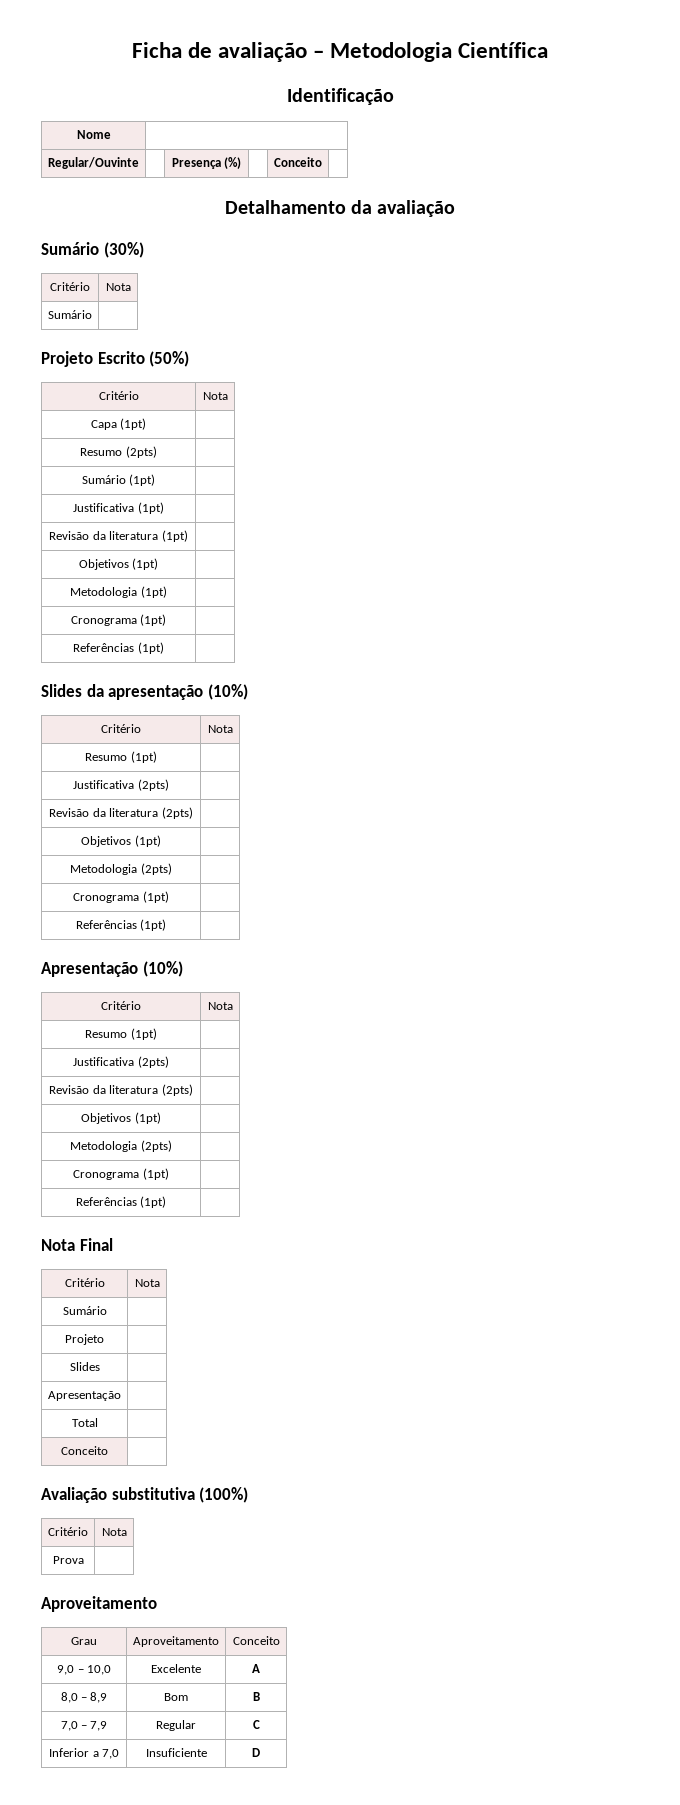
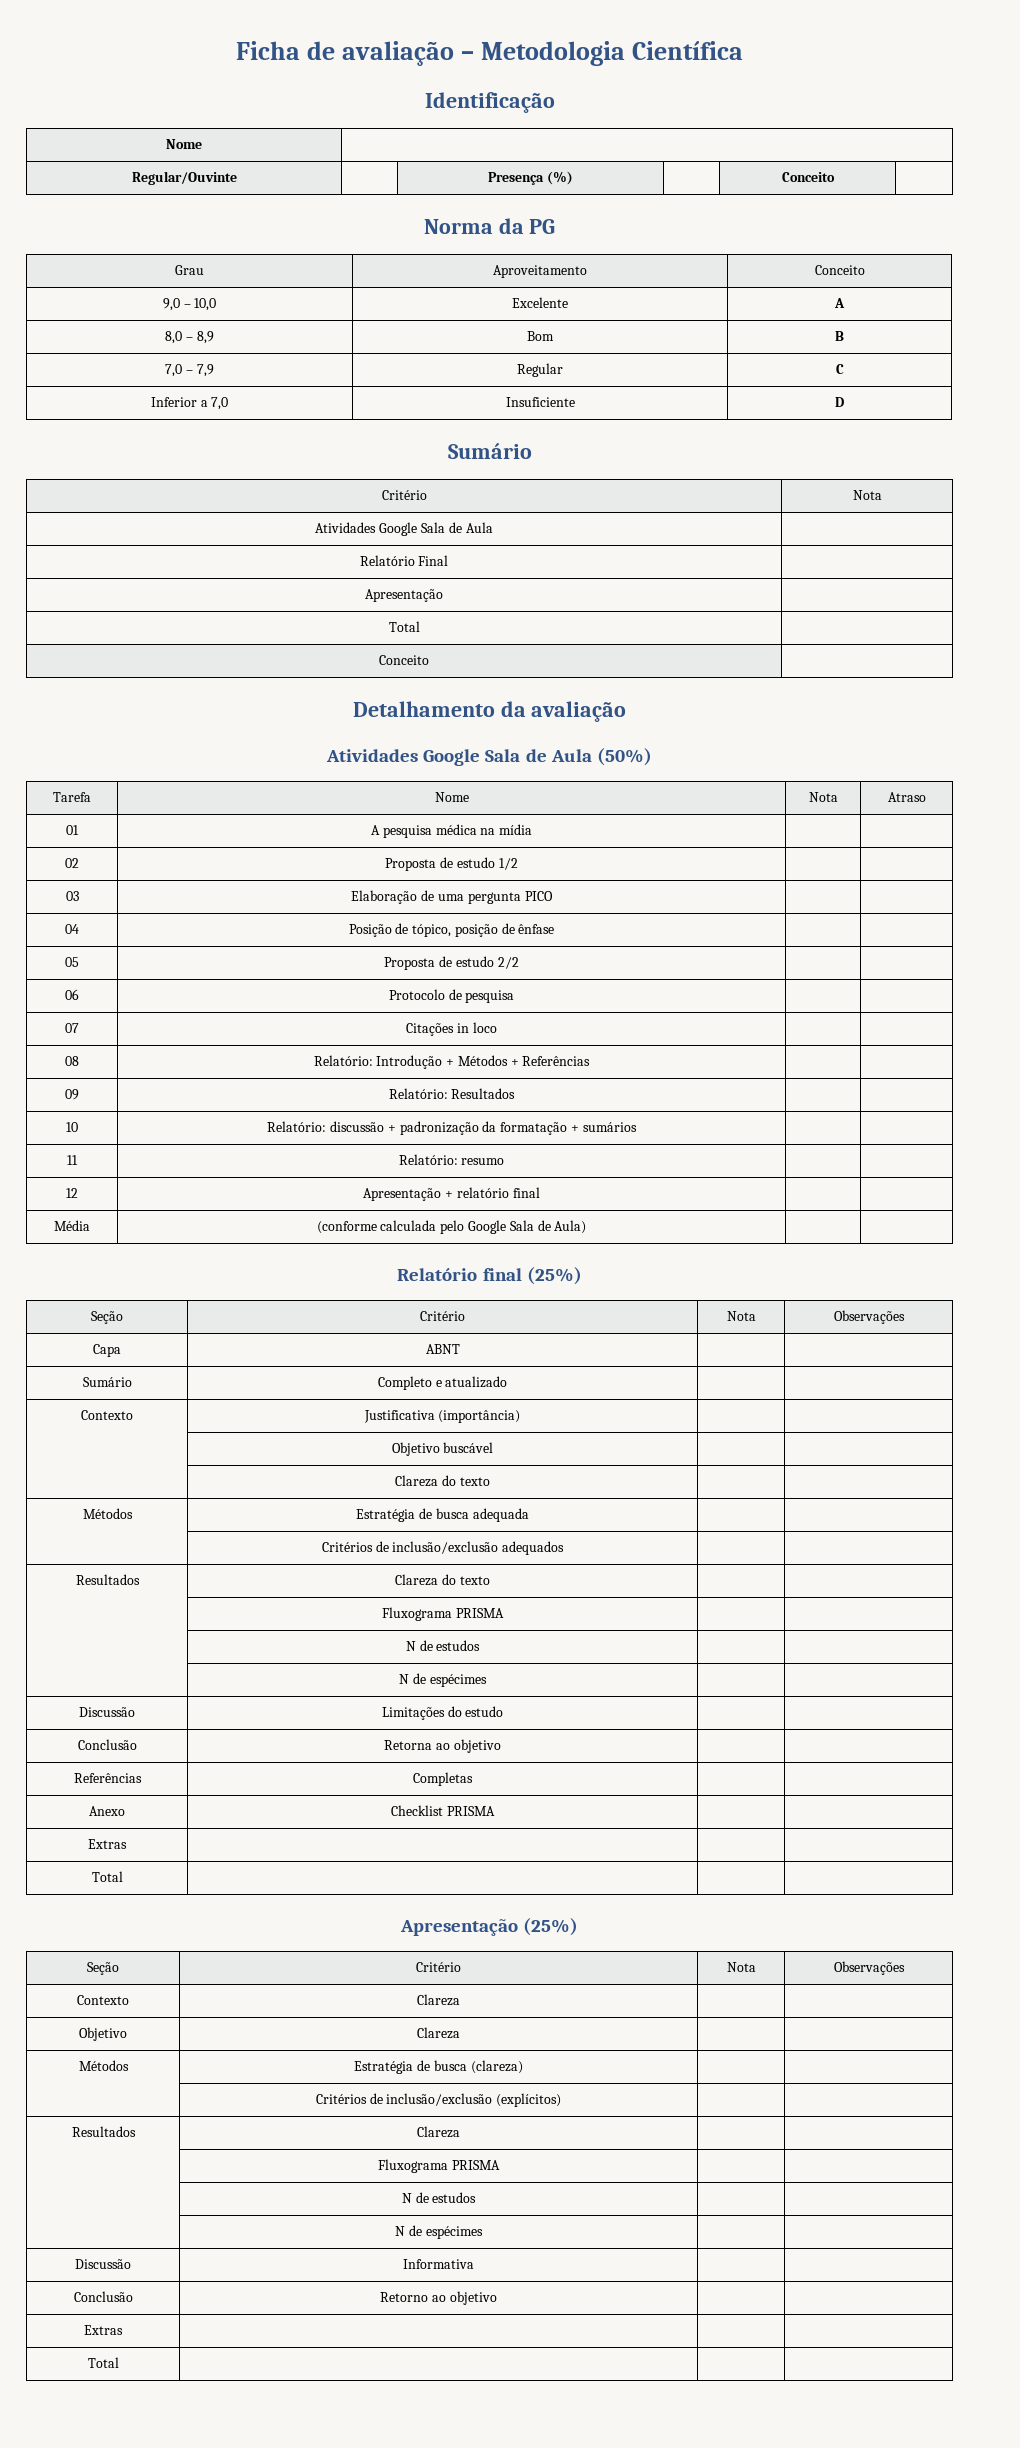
- Detalhamento da avaliação
- Sumário (30%)
- Critério | Nota
- Sumário |
- Projeto Escrito (50%)
- Critério | Nota
- Capa (1pt) |
- Resumo (2pts) |
- Sumário (1pt) |
- Justificativa (1pt) |
- Revisão da literatura (1pt) |
- Objetivos (1pt) |
- Metodologia (1pt) |
- Cronograma (1pt) |
- Referências (1pt) |
- Slides da apresentação (10%)
- Critério | Nota
- Resumo (1pt) |
- Justificativa (2pts) |
- Revisão da literatura (2pts) |
- Objetivos (1pt) |
- Metodologia (2pts) |
- Cronograma (1pt) |
- Referências (1pt) |
- Apresentação (10%)
- Critério | Nota
- Resumo (1pt) |
- Justificativa (2pts) |
- Revisão da literatura (2pts) |
- Objetivos (1pt) |
- Metodologia (2pts) |
- Cronograma (1pt) |
- Referências (1pt) |
- Nota Final
- Critério | Nota
- Sumário |
- Projeto |
- Slides |
- Apresentação |
- Total |
- Conceito |
- Avaliação substitutiva (100%)
- Critério | Nota
- Prova |
- Aproveitamento
+ Norma da PG
  Inferior a 7,0 | Insuficiente | D
+ Sumário
+ Critério | Nota
+ Atividades Google Sala de Aula |
+ Relatório Final |
+ Apresentação |
+ Total |
+ Conceito |
+ Detalhamento da avaliação
+ Atividades Google Sala de Aula (50%)
+ Tarefa | Nome | Nota | Atraso
+ 01 | A pesquisa médica na mídia | |
+ 02 | Proposta de estudo 1/2 | |
+ 03 | Elaboração de uma pergunta PICO | |
+ 04 | Posição de tópico, posição de ênfase | |
+ 05 | Proposta de estudo 2/2 | |
+ 06 | Protocolo de pesquisa | |
+ 07 | Citações in loco | |
+ 08 | Relatório: Introdução + Métodos + Referências | |
+ 09 | Relatório: Resultados | |
+ 10 | Relatório: discussão + padronização da formatação + sumários | |
+ 11 | Relatório: resumo | |
+ 12 | Apresentação + relatório final | |
+ Média | (conforme calculada pelo Google Sala de Aula) | |
+ Relatório final (25%)
+ Seção | Critério | Nota | Observações
+ Capa | ABNT | |
+ Sumário | Completo e atualizado | |
+ Contexto | Justificativa (importância) | |
+ | Objetivo buscável | |
+ | Clareza do texto | |
+ Métodos | Estratégia de busca adequada | |
+ | Critérios de inclusão/exclusão adequados | |
+ Resultados | Clareza do texto | |
+ | Fluxograma PRISMA | |
+ | N de estudos | |
+ | N de espécimes | |
+ Discussão | Limitações do estudo | |
+ Conclusão | Retorna ao objetivo | |
+ Referências | Completas | |
+ Anexo | Checklist PRISMA | |
+ Extras | | |
+ Total | | |
+ Apresentação (25%)
+ Seção | Critério | Nota | Observações
+ Contexto | Clareza | |
+ Objetivo | Clareza | |
+ Métodos | Estratégia de busca (clareza) | |
+ | Critérios de inclusão/exclusão (explícitos) | |
+ Resultados | Clareza | |
+ | Fluxograma PRISMA | |
+ | N de estudos | |
+ | N de espécimes | |
+ Discussão | Informativa | |
+ Conclusão | Retorno ao objetivo | |
+ Extras | | |
+ Total | | |

